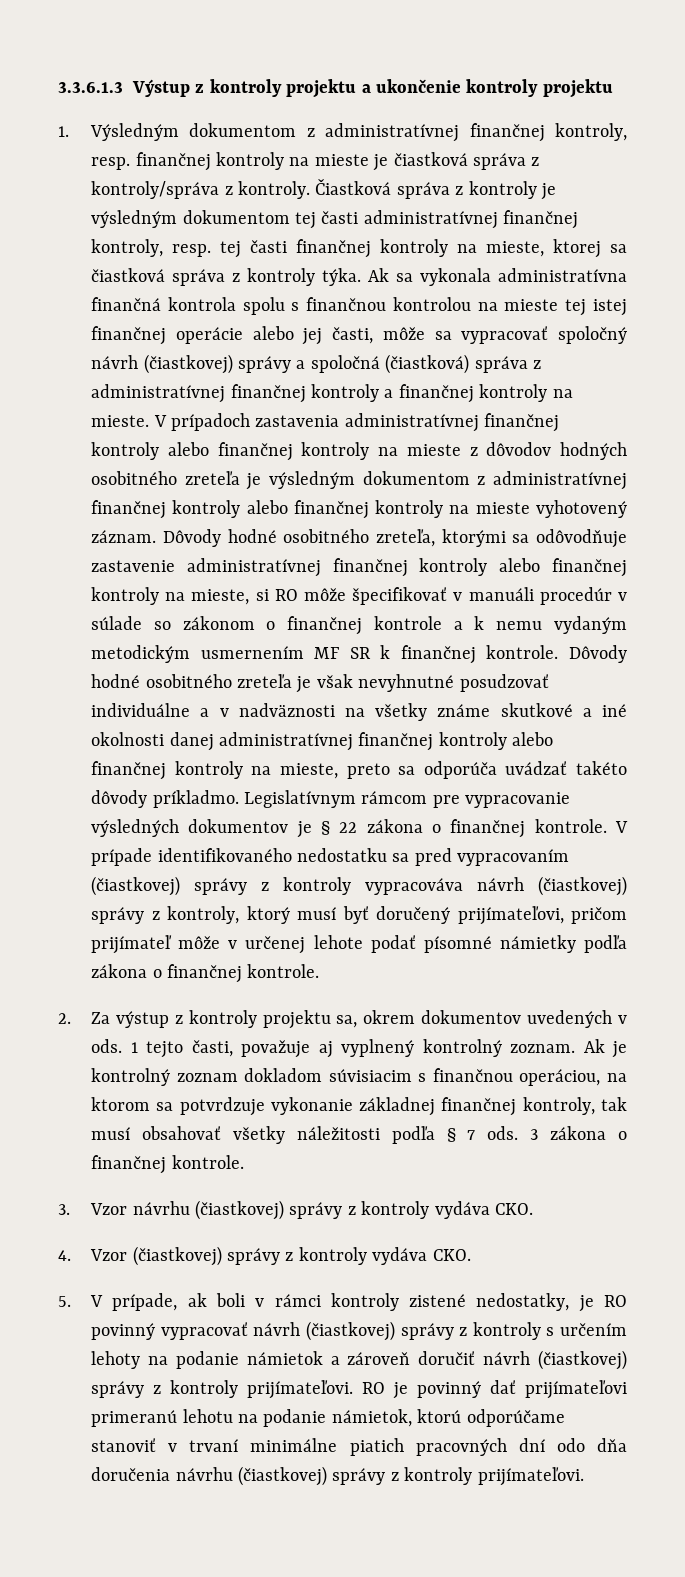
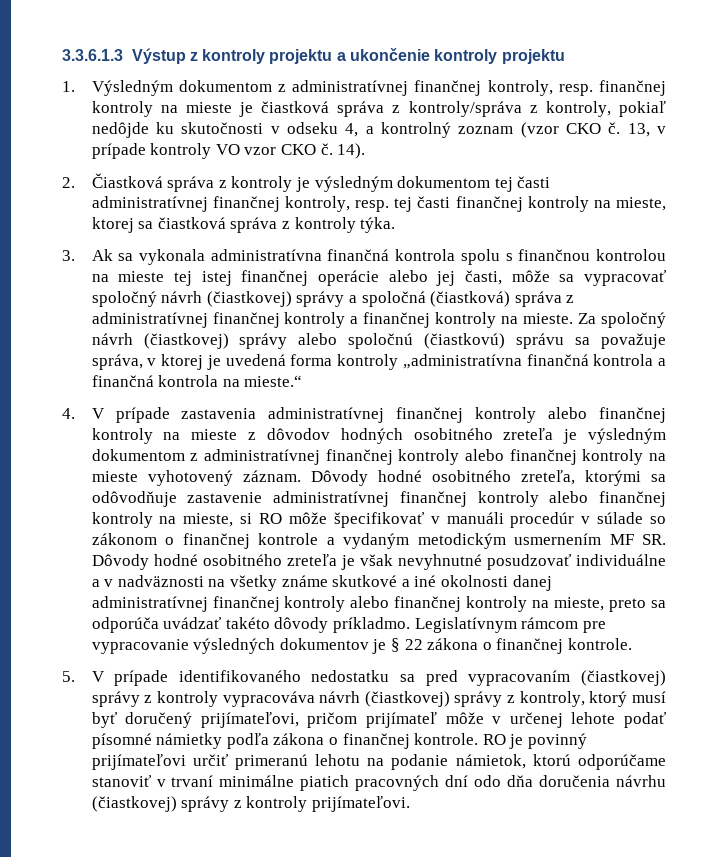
- 1. Výsledným dokumentom z administratívnej finančnej kontroly, resp. finančnej kontroly na mieste je čiastková správa z kontroly/správa z kontroly. Čiastková správa z kontroly je výsledným dokumentom tej časti administratívnej finančnej kontroly, resp. tej časti finančnej kontroly na mieste, ktorej sa čiastková správa z kontroly týka. Ak sa vykonala administratívna finančná kontrola spolu s finančnou kontrolou na mieste tej istej finančnej operácie alebo jej časti, môže sa vypracovať spoločný návrh (čiastkovej) správy a spoločná (čiastková) správa z administratívnej finančnej kontroly a finančnej kontroly na mieste.
+ 1. Výsledným dokumentom z administratívnej finančnej kontroly, resp. finančnej kontroly na mieste je čiastková správa z kontroly/správa z kontroly, pokiaľ nedôjde ku skutočnosti v odseku 4, a kontrolný zoznam (vzor CKO č. 13, v prípade kontroly VO vzor CKO č. 14).
+ 2. Čiastková správa z kontroly je výsledným dokumentom tej časti administratívnej finančnej kontroly, resp. tej časti finančnej kontroly na mieste, ktorej sa čiastková správa z kontroly týka.
+ 3. Ak sa vykonala administratívna finančná kontrola spolu s finančnou kontrolou na mieste tej istej finančnej operácie alebo jej časti, môže sa vypracovať spoločný návrh (čiastkovej) správy a spoločná (čiastková) správa z administratívnej finančnej kontroly a finančnej kontroly na mieste.
- V prípadoch zastavenia administratívnej finančnej kontroly alebo finančnej kontroly na mieste z dôvodov hodných osobitného zreteľa je výsledným dokumentom z administratívnej finančnej kontroly alebo finančnej kontroly na mieste vyhotovený záznam.
+ Za spoločný návrh (čiastkovej) správy alebo spoločnú (čiastkovú) správu sa považuje správa, v ktorej je uvedená forma kontroly „administratívna finančná kontrola a finančná kontrola na mieste.“
+ 4. V prípade zastavenia administratívnej finančnej kontroly alebo finančnej kontroly na mieste z dôvodov hodných osobitného zreteľa je výsledným dokumentom z administratívnej finančnej kontroly alebo finančnej kontroly na mieste vyhotovený záznam.
- Dôvody hodné osobitného zreteľa, ktorými sa odôvodňuje zastavenie administratívnej finančnej kontroly alebo finančnej kontroly na mieste, si RO môže špecifikovať v manuáli procedúr v súlade so zákonom o finančnej kontrole a k nemu vydaným metodickým usmernením MF SR k finančnej kontrole. Dôvody hodné osobitného zreteľa je však nevyhnutné posudzovať individuálne a v nadväznosti na všetky známe skutkové a iné okolnosti danej administratívnej finančnej kontroly alebo finančnej kontroly na mieste, preto sa odporúča uvádzať takéto dôvody príkladmo.
+ Dôvody hodné osobitného zreteľa, ktorými sa odôvodňuje zastavenie administratívnej finančnej kontroly alebo finančnej kontroly na mieste, si RO môže špecifikovať v manuáli procedúr v súlade so zákonom o finančnej kontrole a vydaným metodickým usmernením MF SR. Dôvody hodné osobitného zreteľa je však nevyhnutné posudzovať individuálne a v nadväznosti na všetky známe skutkové a iné okolnosti danej administratívnej finančnej kontroly alebo finančnej kontroly na mieste, preto sa odporúča uvádzať takéto dôvody príkladmo.
- Legislatívnym rámcom pre vypracovanie výsledných dokumentov je § 22 zákona o finančnej kontrole. V prípade identifikovaného nedostatku sa pred vypracovaním (čiastkovej) správy z kontroly vypracováva návrh (čiastkovej) správy z kontroly, ktorý musí byť doručený prijímateľovi, pričom prijímateľ môže v určenej lehote podať písomné námietky podľa zákona o finančnej kontrole.
- 2. Za výstup z kontroly projektu sa, okrem dokumentov uvedených v ods. 1 tejto časti, považuje aj vyplnený kontrolný zoznam. Ak je kontrolný zoznam dokladom súvisiacim s finančnou operáciou, na ktorom sa potvrdzuje vykonanie základnej finančnej kontroly, tak musí obsahovať všetky náležitosti podľa § 7 ods. 3 zákona o finančnej kontrole.
- 3. Vzor návrhu (čiastkovej) správy z kontroly vydáva CKO.
- 4. Vzor (čiastkovej) správy z kontroly vydáva CKO.
- 5. V prípade, ak boli v rámci kontroly zistené nedostatky, je RO povinný vypracovať návrh (čiastkovej) správy z kontroly s určením lehoty na podanie námietok a zároveň doručiť návrh (čiastkovej) správy z kontroly prijímateľovi.
+ Legislatívnym rámcom pre vypracovanie výsledných dokumentov je § 22 zákona o finančnej kontrole.
+ 5. V prípade identifikovaného nedostatku sa pred vypracovaním (čiastkovej) správy z kontroly vypracováva návrh (čiastkovej) správy z kontroly, ktorý musí byť doručený prijímateľovi, pričom prijímateľ môže v určenej lehote podať písomné námietky podľa zákona o finančnej kontrole.
- RO je povinný dať prijímateľovi primeranú lehotu na podanie námietok, ktorú odporúčame stanoviť v trvaní minimálne piatich pracovných dní odo dňa doručenia návrhu (čiastkovej) správy z kontroly prijímateľovi.
+ RO je povinný prijímateľovi určiť primeranú lehotu na podanie námietok, ktorú odporúčame stanoviť v trvaní minimálne piatich pracovných dní odo dňa doručenia návrhu (čiastkovej) správy z kontroly prijímateľovi.

